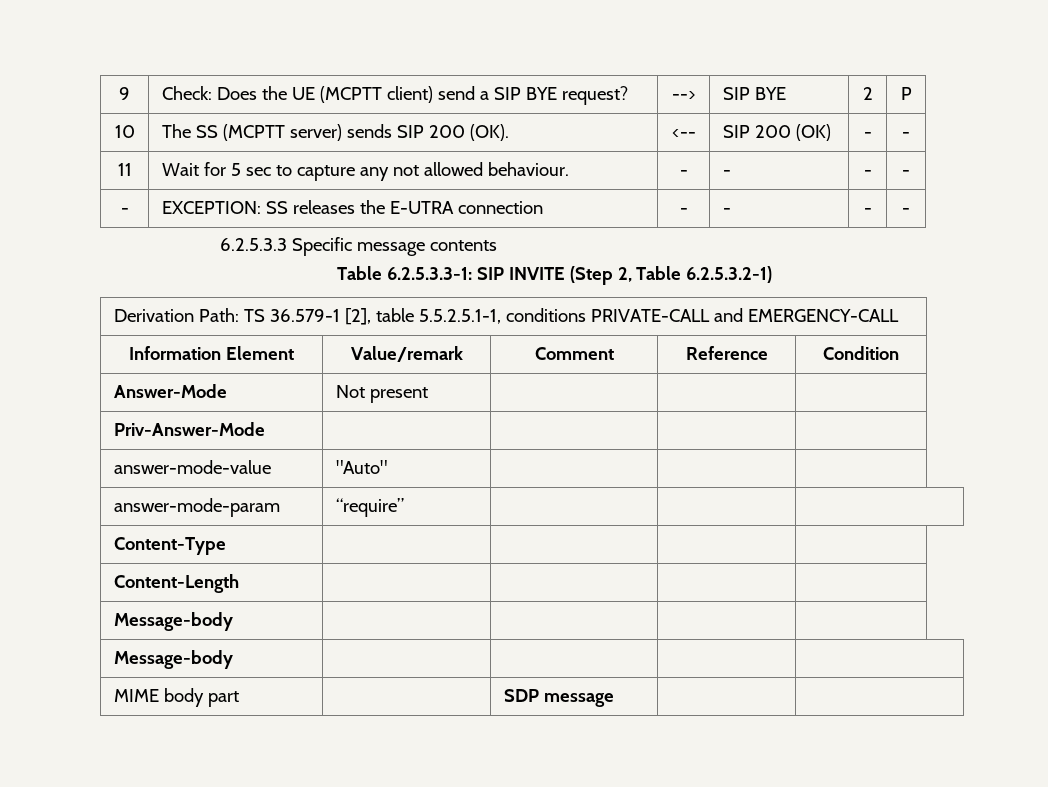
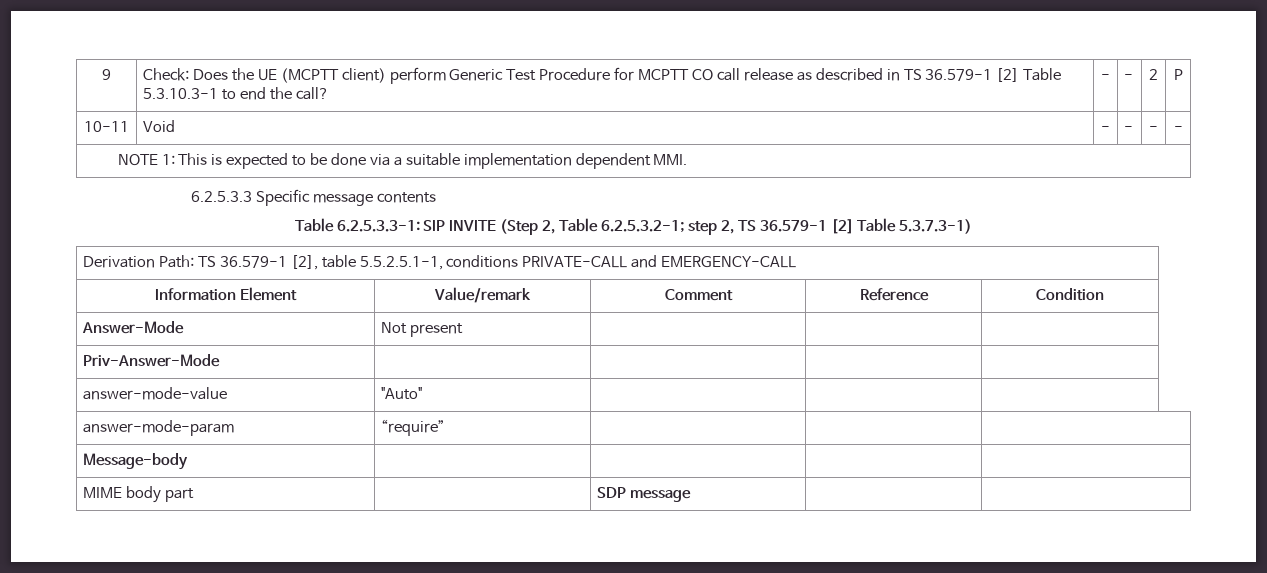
- 9 | Check: Does the UE (MCPTT client) send a SIP BYE request? | --> | SIP BYE | 2 | P
- 10 | The SS (MCPTT server) sends SIP 200 (OK). | <-- | SIP 200 (OK) | - | -
- 11 | Wait for 5 sec to capture any not allowed behaviour. | - | - | - | -
- - | EXCEPTION: SS releases the E-UTRA connection | - | - | - | -
+ 9 | Check: Does the UE (MCPTT client) perform Generic Test Procedure for MCPTT CO call release as described in TS 36.579-1 [2] Table 5.3.10.3-1 to end the call? | - | - | 2 | P
+ 10-11 | Void | - | - | - | -
+ NOTE 1: This is expected to be done via a suitable implementation dependent MMI.
- Table 6.2.5.3.3-1: SIP INVITE (Step 2, Table 6.2.5.3.2-1)
+ Table 6.2.5.3.3-1: SIP INVITE (Step 2, Table 6.2.5.3.2-1; step 2, TS 36.579-1 [2] Table 5.3.7.3-1)
- Content-Type | | | |
- Content-Length | | | |
- Message-body | | | |

